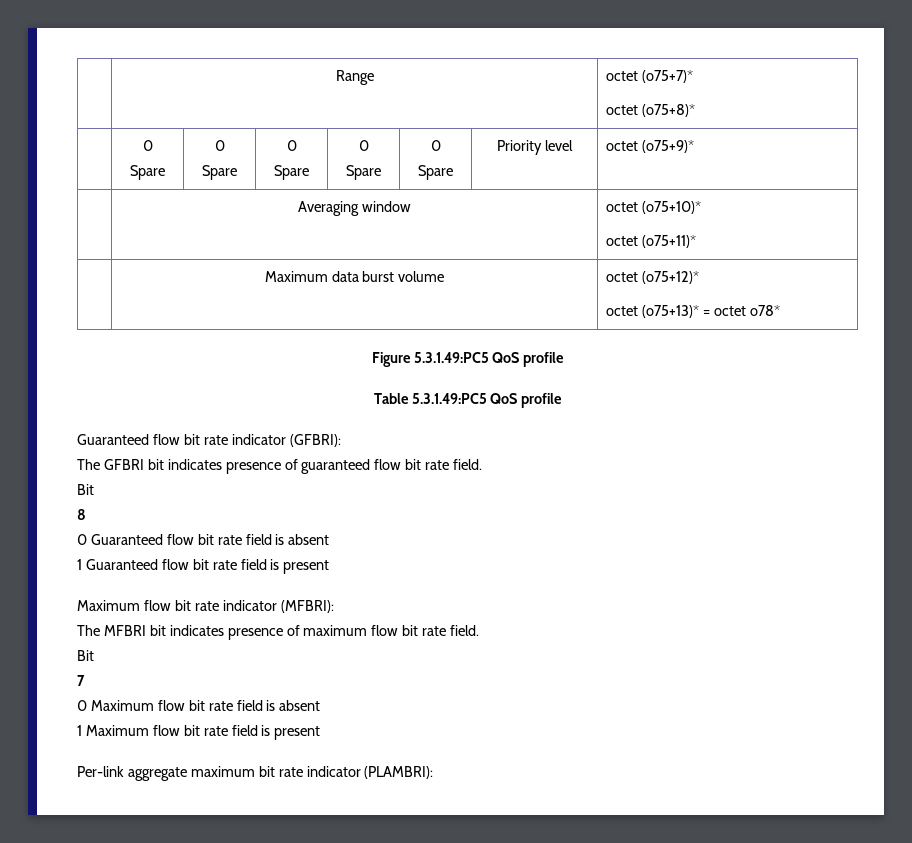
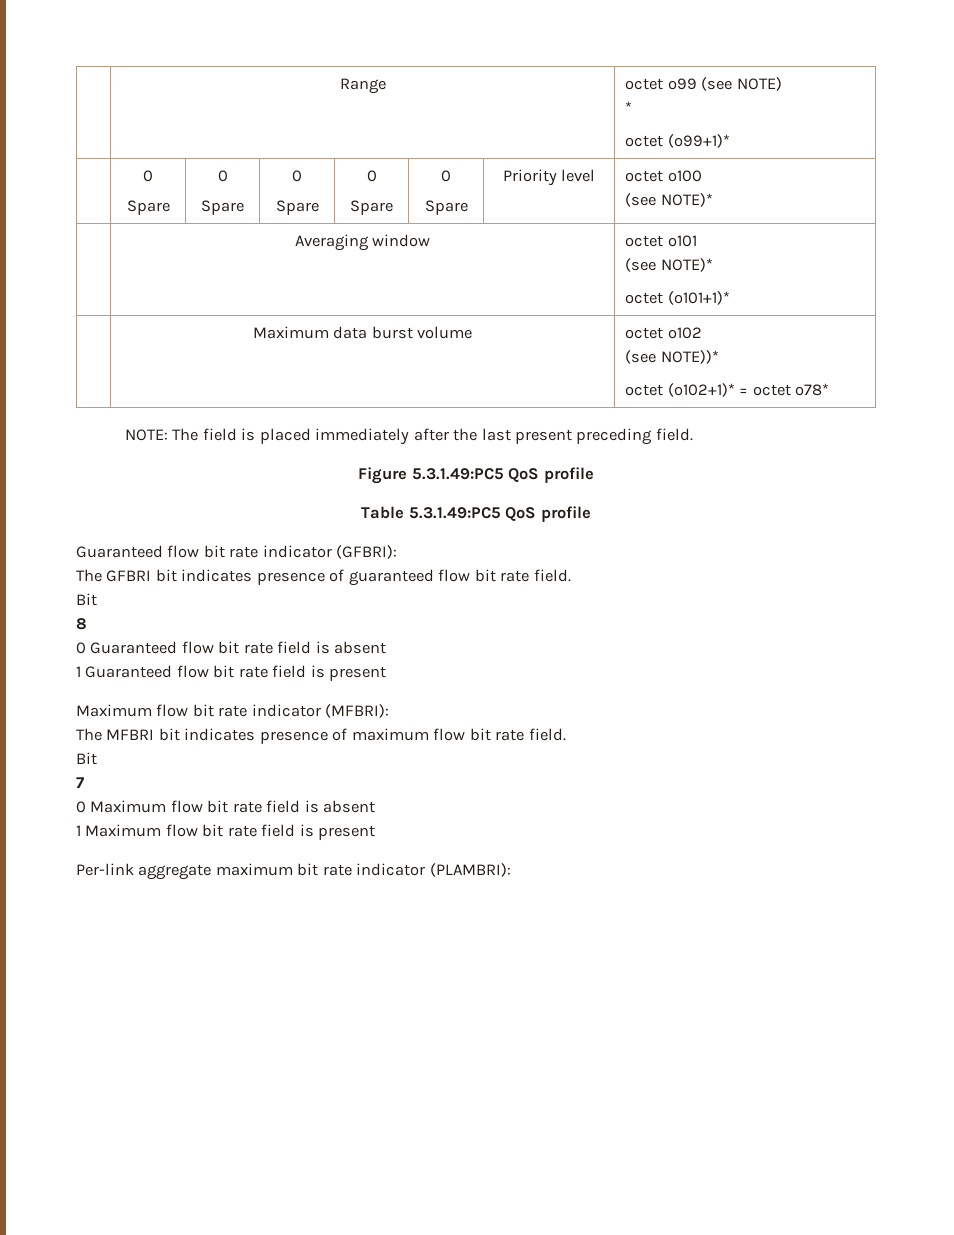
- | Range | octet (o75+7)*
- octet (o75+8)*
+ | Range | octet o99 (see NOTE)
+ *
+ octet (o99+1)*
  | 0
  Spare | 0
  Spare | 0
  Spare | 0
  Spare | 0
- Spare | Priority level | octet (o75+9)*
+ Spare | Priority level | octet o100
+ (see NOTE)*
- | Averaging window | octet (o75+10)*
- octet (o75+11)*
+ | Averaging window | octet o101
+ (see NOTE)*
+ octet (o101+1)*
- | Maximum data burst volume | octet (o75+12)*
- octet (o75+13)* = octet o78*
+ | Maximum data burst volume | octet o102
+ (see NOTE))*
+ octet (o102+1)* = octet o78*
+ NOTE: The field is placed immediately after the last present preceding field.

